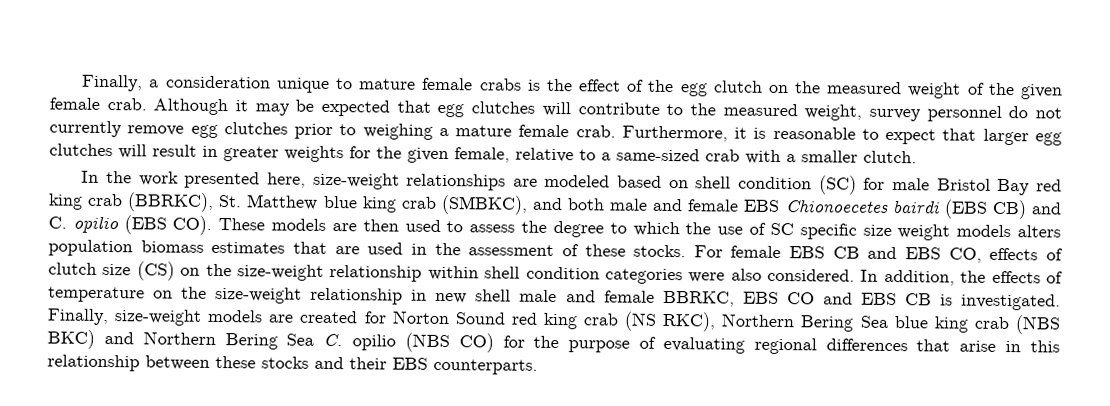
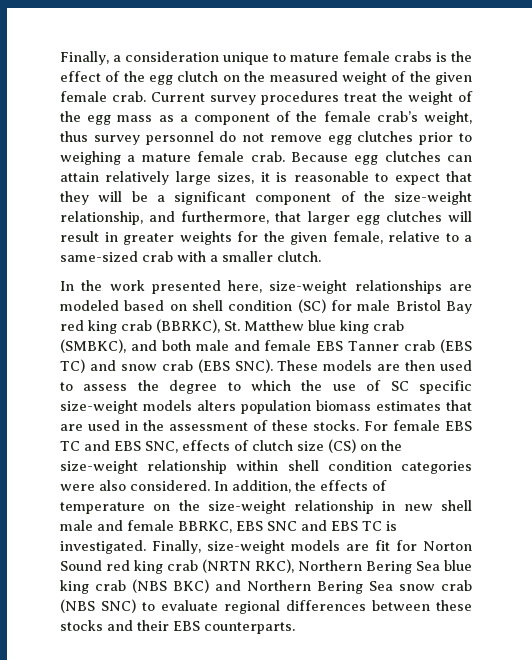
- Although it may be expected that egg clutches will contribute to the measured weight, survey personnel do not currently remove egg clutches prior to weighing a mature female crab.
+ Current survey procedures treat the weight of the egg mass as a component of the female crab’s weight, thus survey personnel do not remove egg clutches prior to weighing a mature female crab.
- Furthermore, it is reasonable to expect that larger egg clutches will result in greater weights for the given female, relative to a same-sized crab with a smaller clutch.
+ Because egg clutches can attain relatively large sizes, it is reasonable to expect that they will be a significant component of the size-weight relationship, and furthermore, that larger egg clutches will result in greater weights for the given female, relative to a same-sized crab with a smaller clutch.
- In the work presented here, size-weight relationships are modeled based on shell condition (SC) for male Bristol Bay red king crab (BBRKC), St. Matthew blue king crab (SMBKC), and both male and female EBS Chionoecetes bairdi (EBS CB) and C. opilio (EBS CO). These models are then used to assess the degree to which the use of SC specific size weight models alters population biomass estimates that are used in the assessment of these stocks.
+ In the work presented here, size-weight relationships are modeled based on shell condition (SC) for male Bristol Bay red king crab (BBRKC), St. Matthew blue king crab (SMBKC), and both male and female EBS Tanner crab (EBS TC) and snow crab (EBS SNC). These models are then used to assess the degree to which the use of SC specific size-weight models alters population biomass estimates that are used in the assessment of these stocks.
- For female EBS CB and EBS CO, effects of clutch size (CS) on the size-weight relationship within shell condition categories were also considered.
+ For female EBS TC and EBS SNC, effects of clutch size (CS) on the size-weight relationship within shell condition categories were also considered.
- In addition, the effects of temperature on the size-weight relationship in new shell male and female BBRKC, EBS CO and EBS CB is investigated.
+ In addition, the effects of temperature on the size-weight relationship in new shell male and female BBRKC, EBS SNC and EBS TC is investigated.
- Finally, size-weight models are created for Norton Sound red king crab (NS RKC), Northern Bering Sea blue king crab (NBS BKC) and Northern Bering Sea C. opilio (NBS CO) for the purpose of evaluating regional differences that arise in this relationship between these stocks and their EBS counterparts.
+ Finally, size-weight models are fit for Norton Sound red king crab (NRTN RKC), Northern Bering Sea blue king crab (NBS BKC) and Northern Bering Sea snow crab (NBS SNC) to evaluate regional differences between these stocks and their EBS counterparts.

